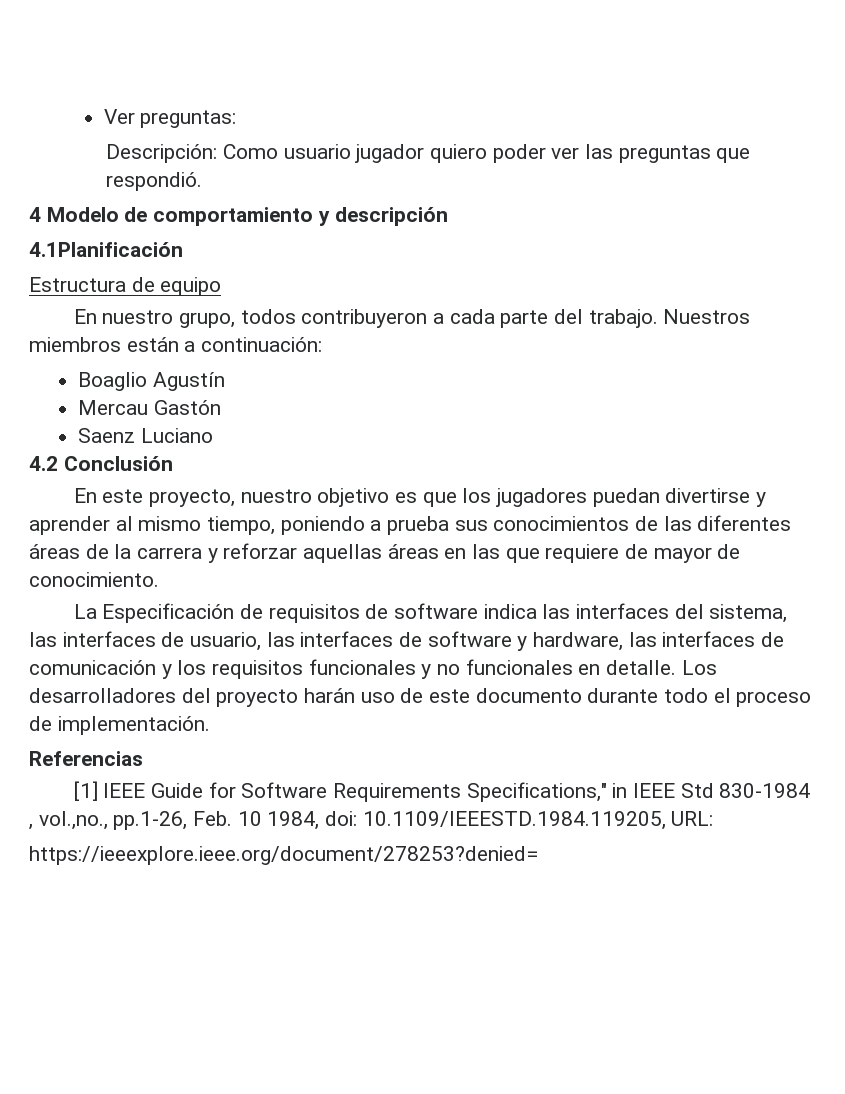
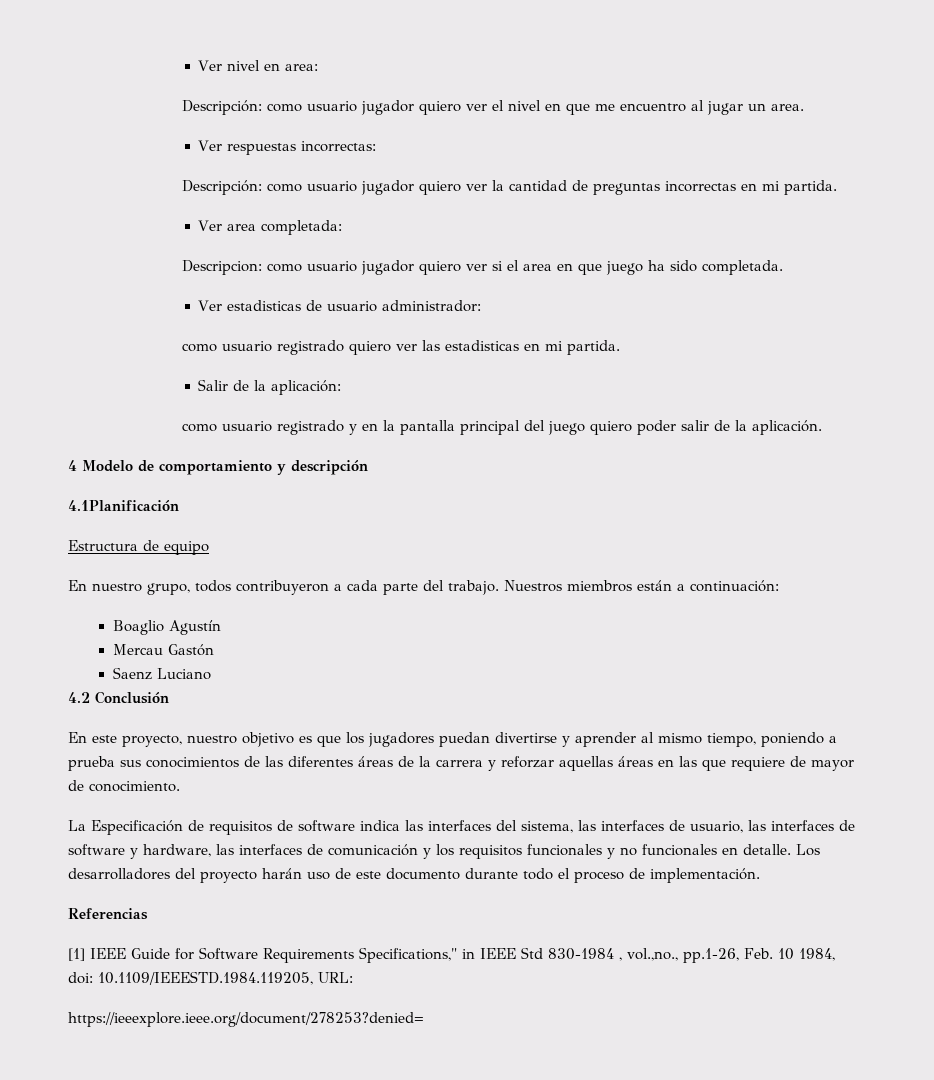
- Ver preguntas:
- Descripción: Como usuario jugador quiero poder ver las preguntas que respondió.
+ Ver nivel en area:
+ Descripción: como usuario jugador quiero ver el nivel en que me encuentro al jugar un area.
+ Ver respuestas incorrectas:
+ Descripción: como usuario jugador quiero ver la cantidad de preguntas incorrectas en mi partida.
+ Ver area completada:
+ Descripcion: como usuario jugador quiero ver si el area en que juego ha sido completada.
+ Ver estadisticas de usuario administrador:
+ como usuario registrado quiero ver las estadisticas en mi partida.
+ Salir de la aplicación:
+ como usuario registrado y en la pantalla principal del juego quiero poder salir de la aplicación.

